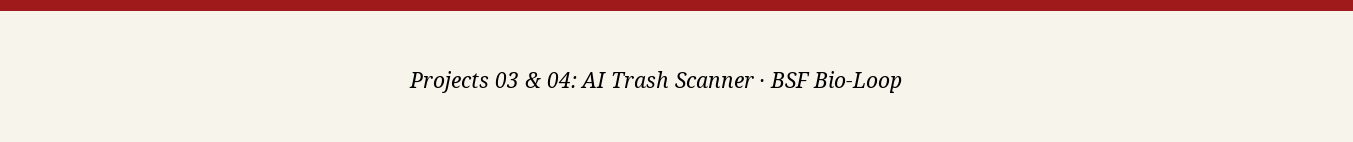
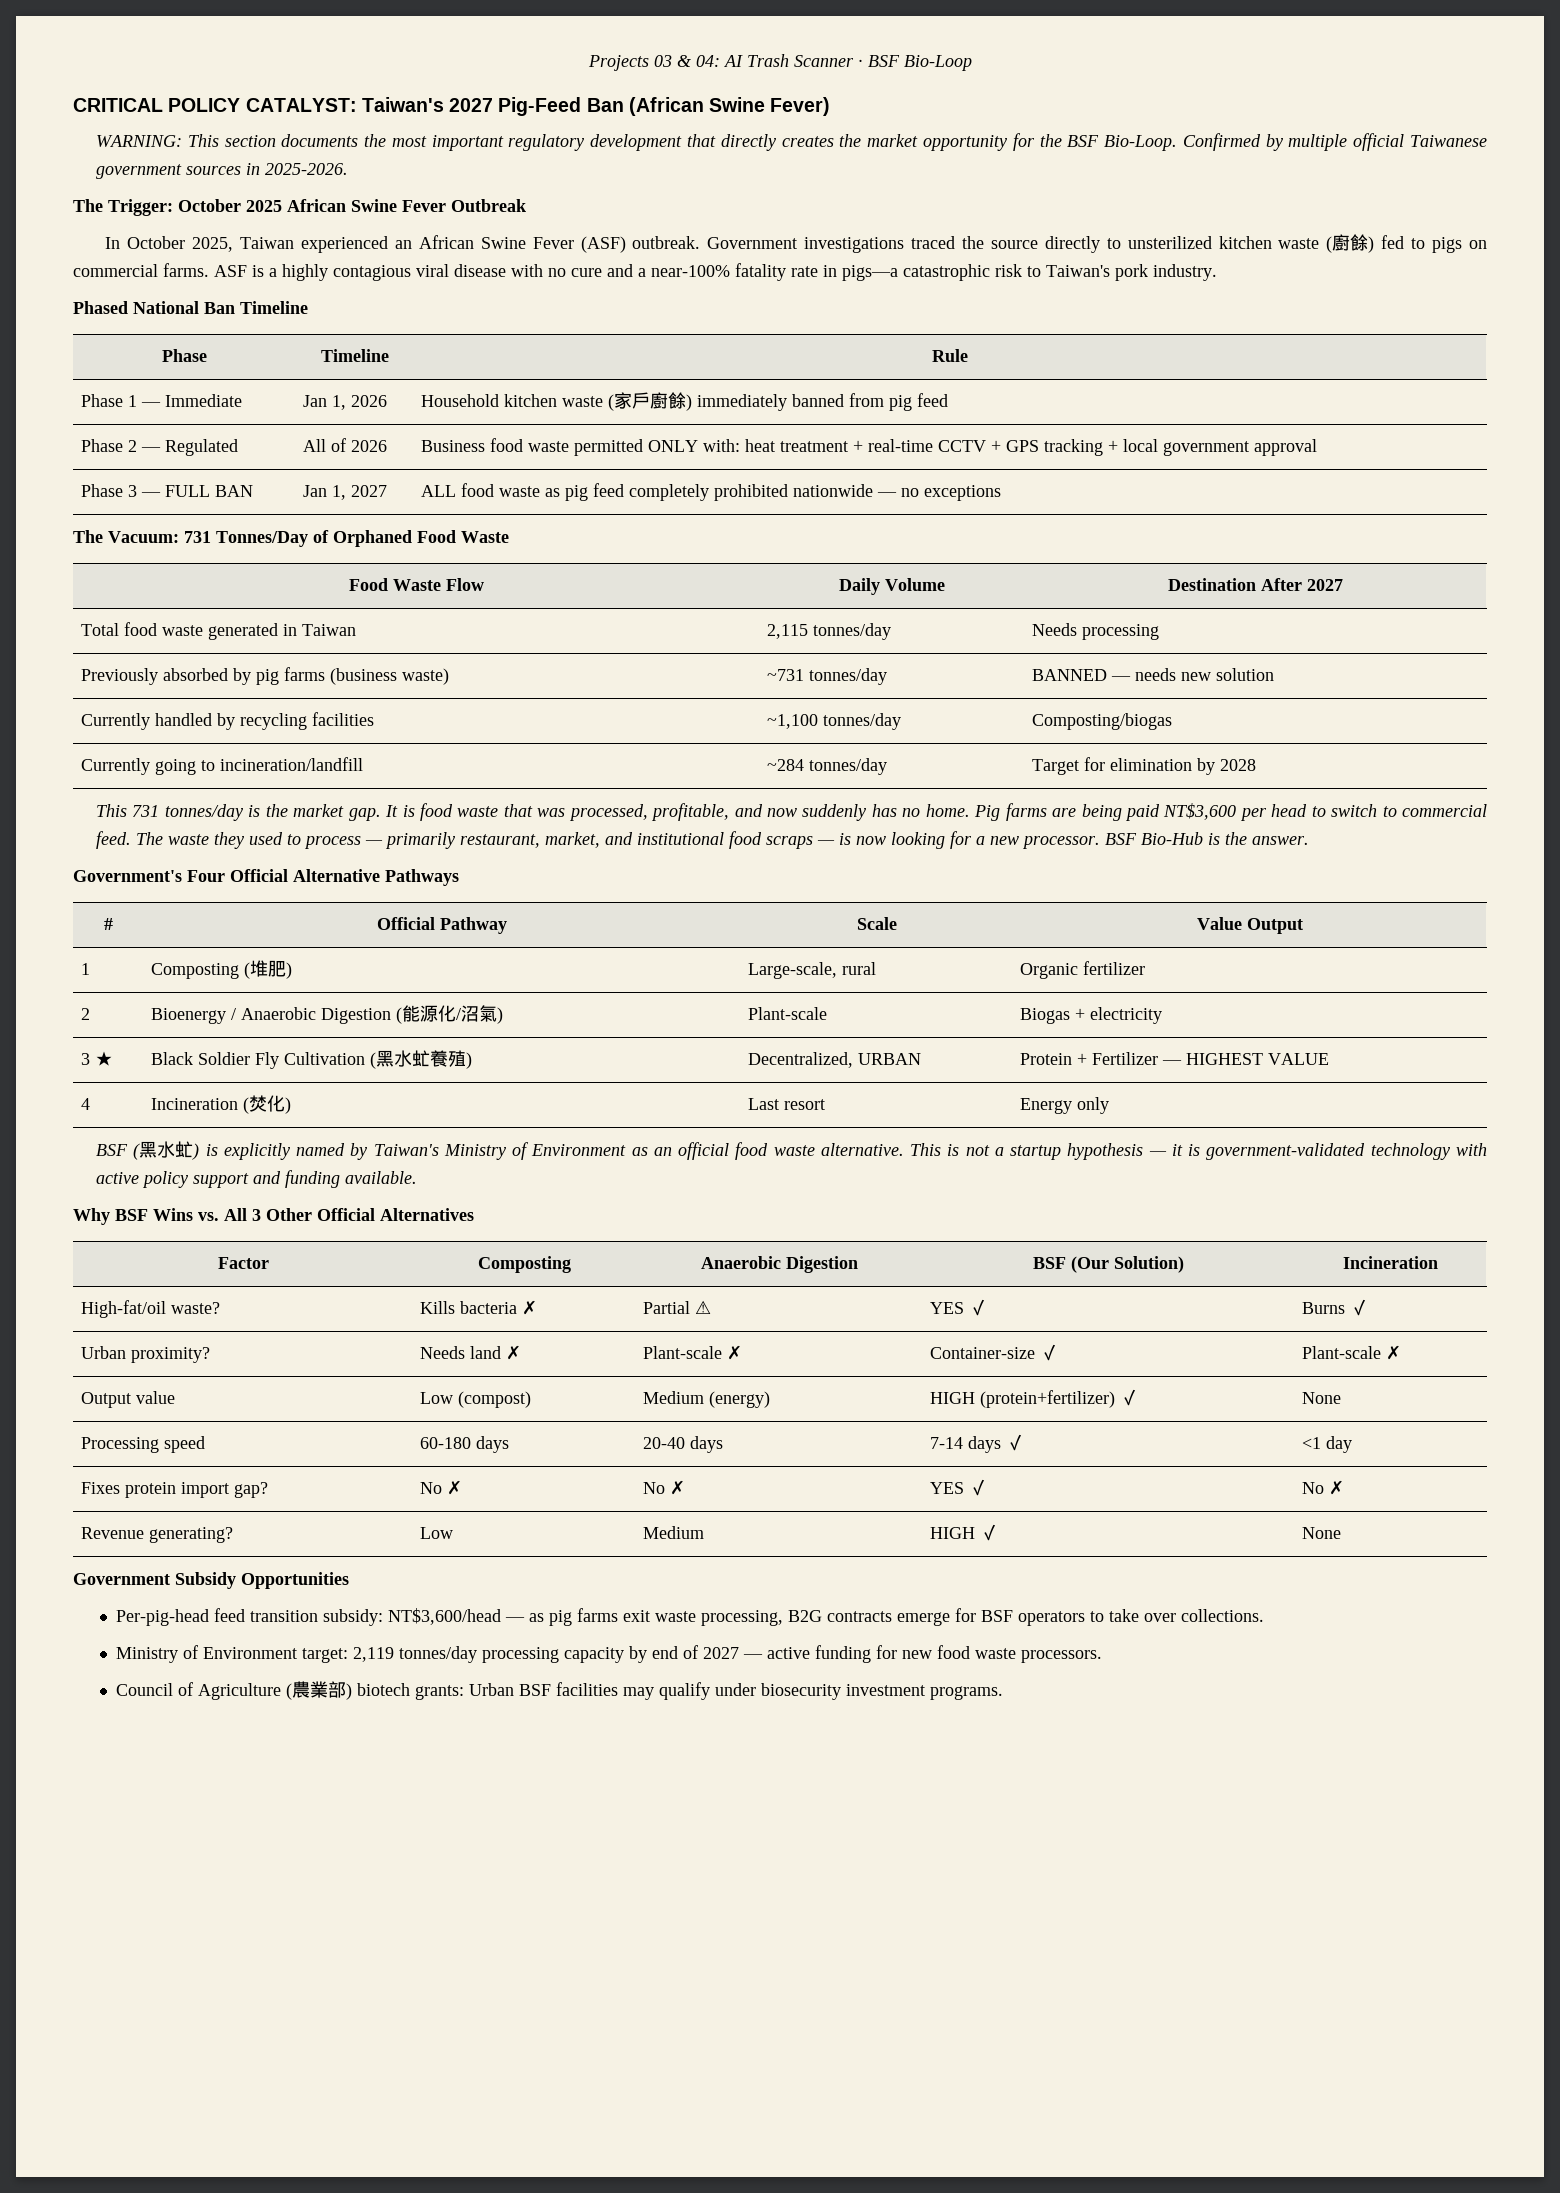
+ CRITICAL POLICY CATALYST: Taiwan's 2027 Pig-Feed Ban (African Swine Fever)
+ WARNING: This section documents the most important regulatory development that directly creates the market opportunity for the BSF Bio-Loop. Confirmed by multiple official Taiwanese government sources in 2025-2026.
+ The Trigger: October 2025 African Swine Fever Outbreak
+ In October 2025, Taiwan experienced an African Swine Fever (ASF) outbreak. Government investigations traced the source directly to unsterilized kitchen waste (廚餘) fed to pigs on commercial farms. ASF is a highly contagious viral disease with no cure and a near-100% fatality rate in pigs—a catastrophic risk to Taiwan's pork industry.
+ Phased National Ban Timeline
+ Phase | Timeline | Rule
+ Phase 1 — Immediate | Jan 1, 2026 | Household kitchen waste (家戶廚餘) immediately banned from pig feed
+ Phase 2 — Regulated | All of 2026 | Business food waste permitted ONLY with: heat treatment + real-time CCTV + GPS tracking + local government approval
+ Phase 3 — FULL BAN | Jan 1, 2027 | ALL food waste as pig feed completely prohibited nationwide — no exceptions
+ The Vacuum: 731 Tonnes/Day of Orphaned Food Waste
+ Food Waste Flow | Daily Volume | Destination After 2027
+ Total food waste generated in Taiwan | 2,115 tonnes/day | Needs processing
+ Previously absorbed by pig farms (business waste) | ~731 tonnes/day | BANNED — needs new solution
+ Currently handled by recycling facilities | ~1,100 tonnes/day | Composting/biogas
+ Currently going to incineration/landfill | ~284 tonnes/day | Target for elimination by 2028
+ This 731 tonnes/day is the market gap. It is food waste that was processed, profitable, and now suddenly has no home. Pig farms are being paid NT$3,600 per head to switch to commercial feed. The waste they used to process — primarily restaurant, market, and institutional food scraps — is now looking for a new processor. BSF Bio-Hub is the answer.
+ Government's Four Official Alternative Pathways
+ # | Official Pathway | Scale | Value Output
+ 1 | Composting (堆肥) | Large-scale, rural | Organic fertilizer
+ 2 | Bioenergy / Anaerobic Digestion (能源化/沼氣) | Plant-scale | Biogas + electricity
+ 3 ★ | Black Soldier Fly Cultivation (黑水虻養殖) | Decentralized, URBAN | Protein + Fertilizer — HIGHEST VALUE
+ 4 | Incineration (焚化) | Last resort | Energy only
+ BSF (黑水虻) is explicitly named by Taiwan's Ministry of Environment as an official food waste alternative. This is not a startup hypothesis — it is government-validated technology with active policy support and funding available.
+ Why BSF Wins vs. All 3 Other Official Alternatives
+ Factor | Composting | Anaerobic Digestion | BSF (Our Solution) | Incineration
+ High-fat/oil waste? | Kills bacteria ✗ | Partial ⚠ | YES ✓ | Burns ✓
+ Urban proximity? | Needs land ✗ | Plant-scale ✗ | Container-size ✓ | Plant-scale ✗
+ Output value | Low (compost) | Medium (energy) | HIGH (protein+fertilizer) ✓ | None
+ Processing speed | 60-180 days | 20-40 days | 7-14 days ✓ | <1 day
+ Fixes protein import gap? | No ✗ | No ✗ | YES ✓ | No ✗
+ Revenue generating? | Low | Medium | HIGH ✓ | None
+ Government Subsidy Opportunities
+ Per-pig-head feed transition subsidy: NT$3,600/head — as pig farms exit waste processing, B2G contracts emerge for BSF operators to take over collections.
+ Ministry of Environment target: 2,119 tonnes/day processing capacity by end of 2027 — active funding for new food waste processors.
+ Council of Agriculture (農業部) biotech grants: Urban BSF facilities may qualify under biosecurity investment programs.

